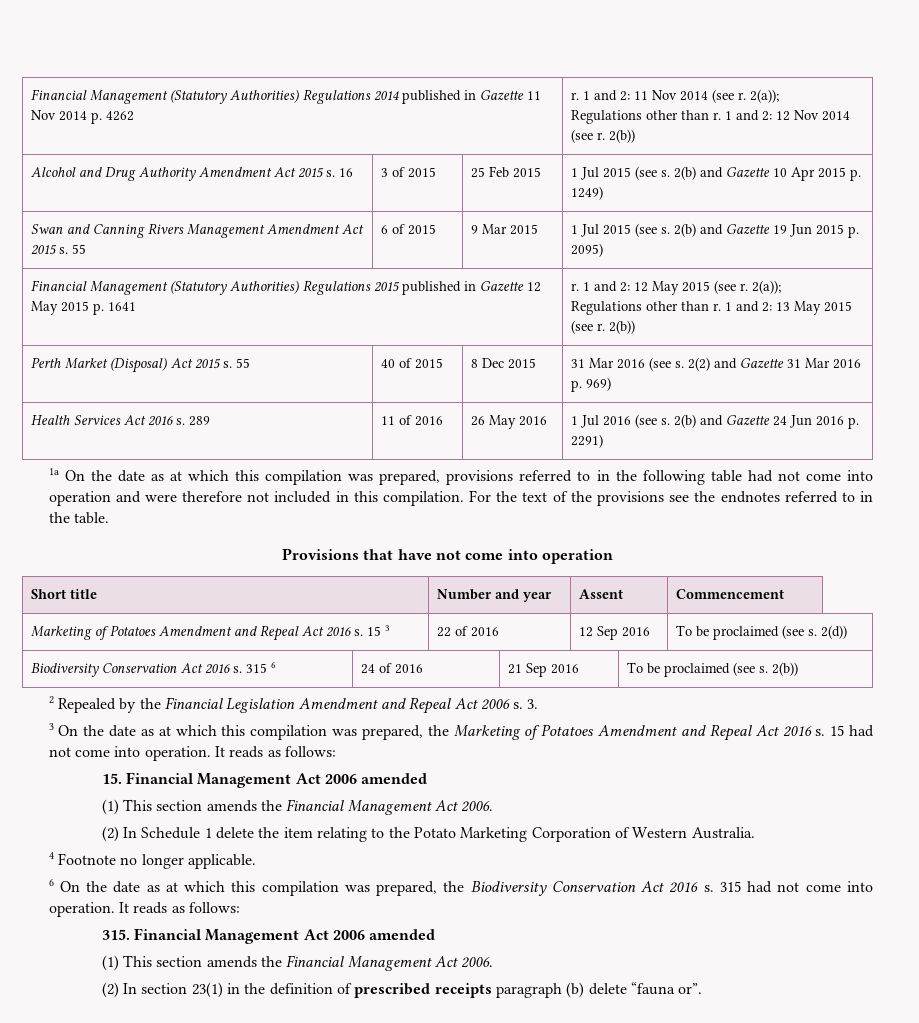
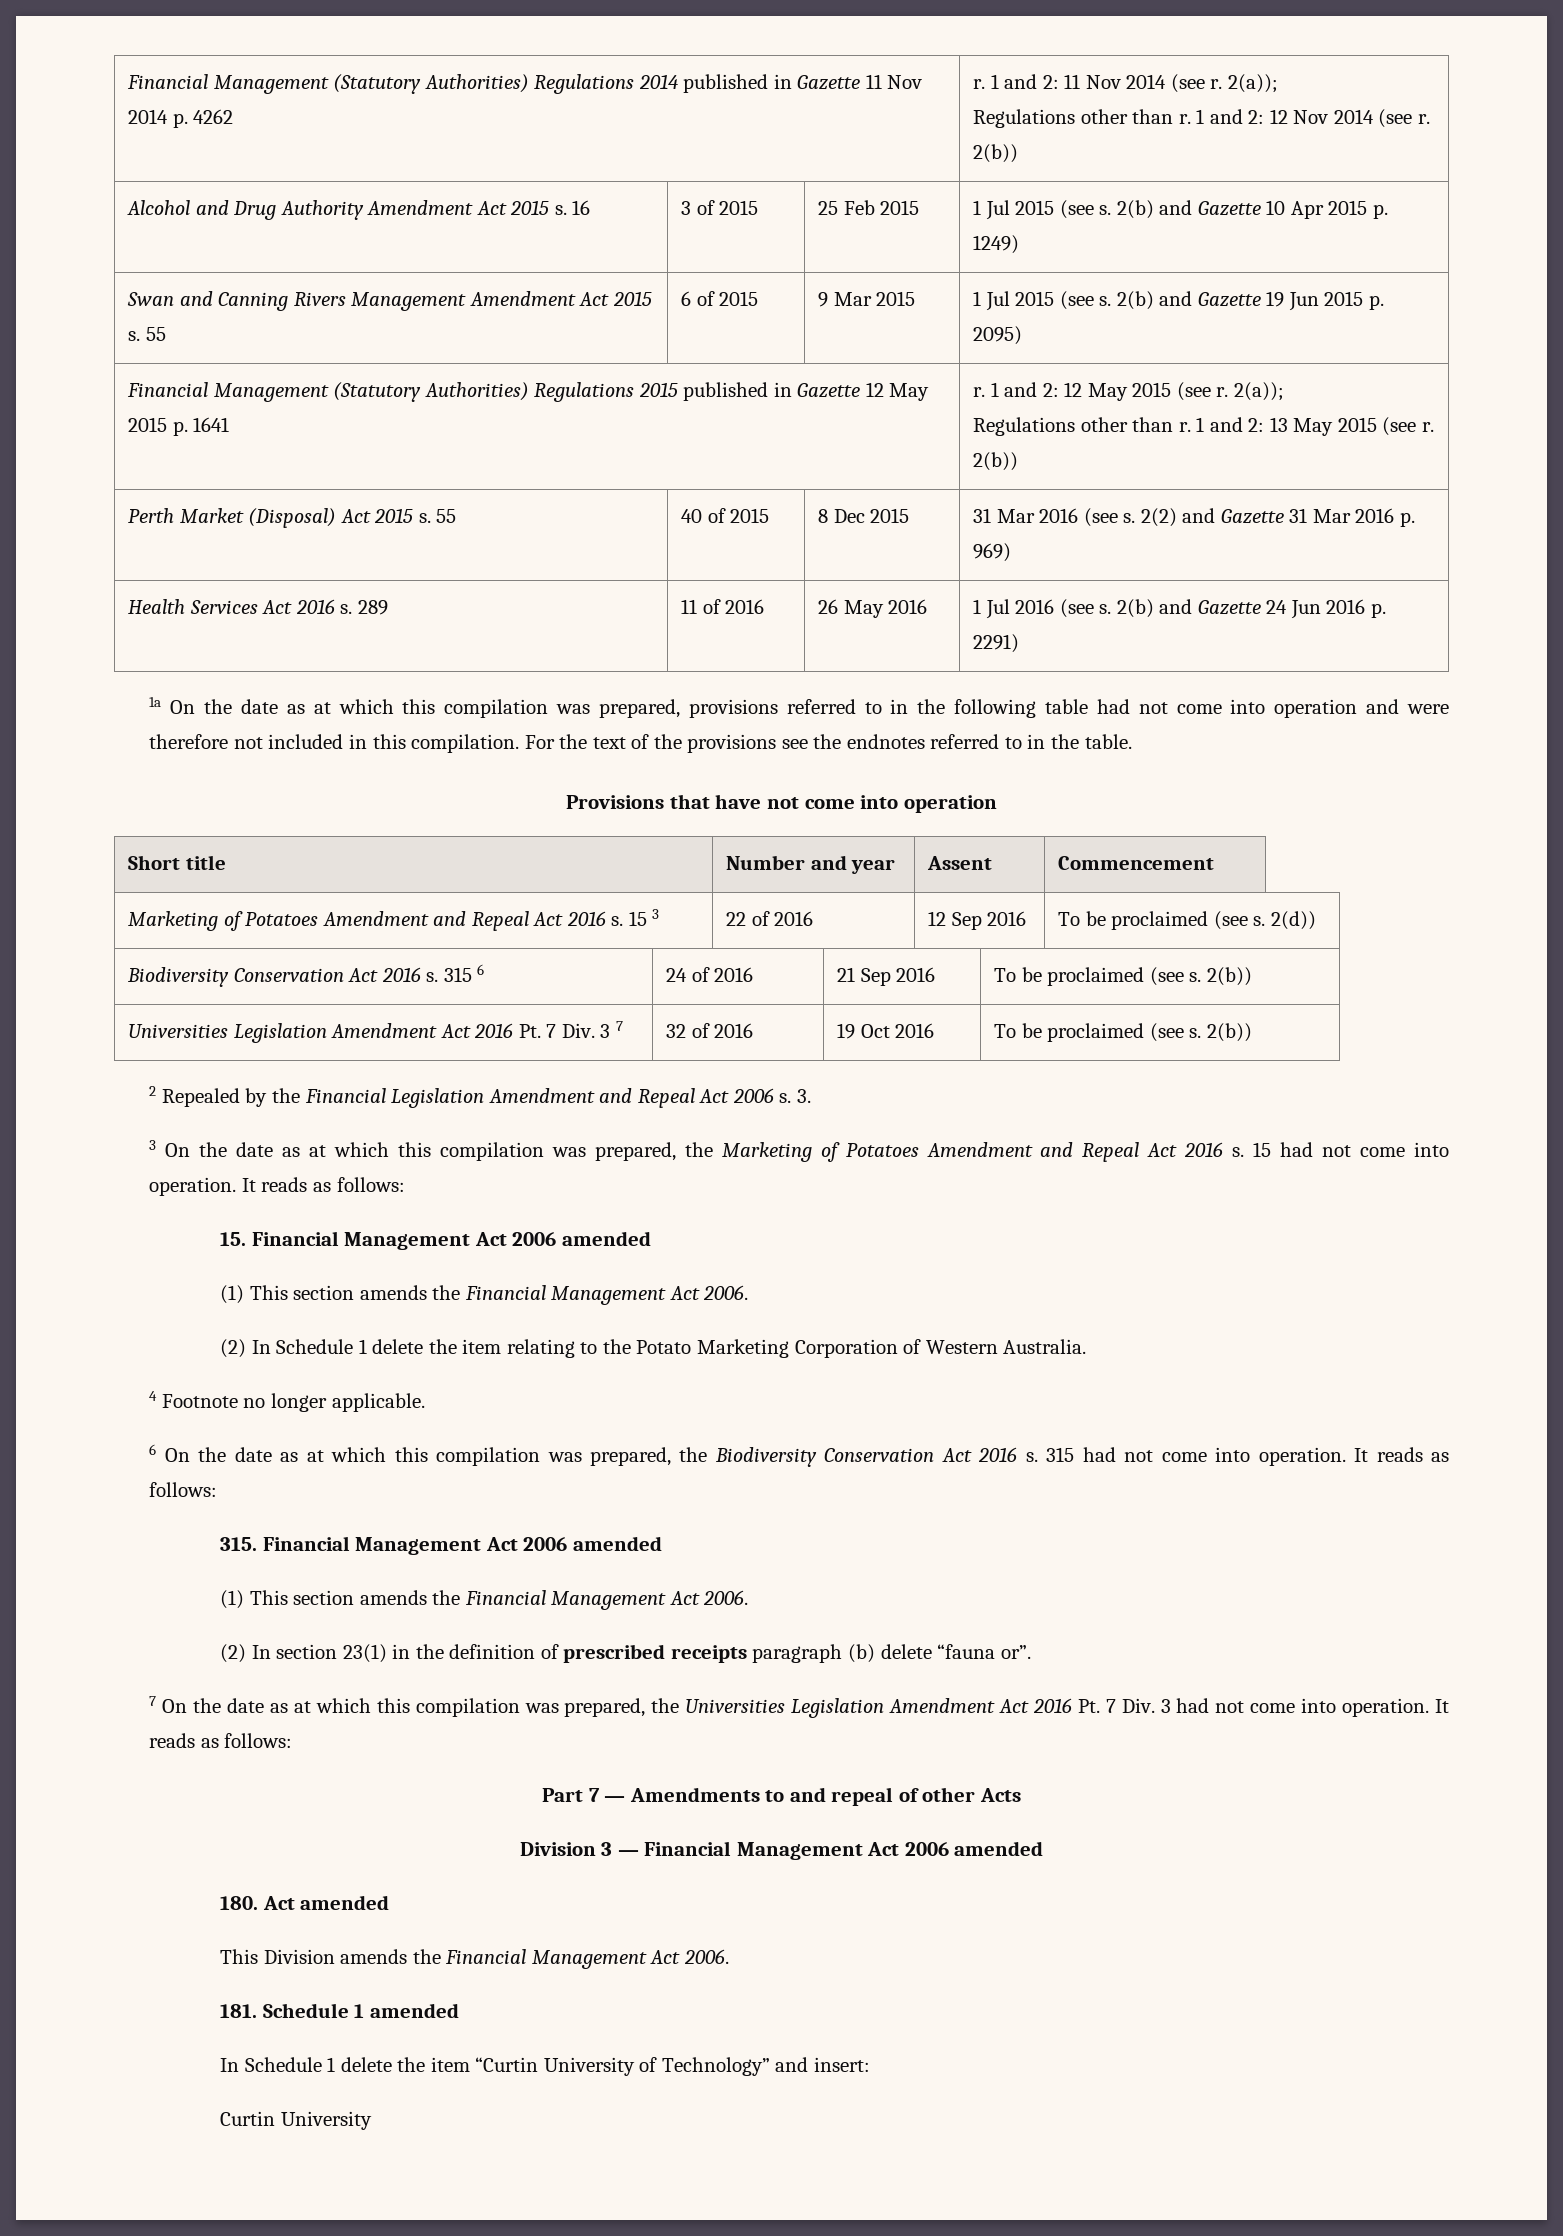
+ Universities Legislation Amendment Act 2016 Pt. 7 Div. 3 7 | 32 of 2016 | 19 Oct 2016 | To be proclaimed (see s. 2(b))
+ 7 On the date as at which this compilation was prepared, the Universities Legislation Amendment Act 2016 Pt. 7 Div. 3 had not come into operation. It reads as follows:
+ Part 7 — Amendments to and repeal of other Acts
+ Division 3 — Financial Management Act 2006 amended
+ 180. Act amended
+ This Division amends the Financial Management Act 2006.
+ 181. Schedule 1 amended
+ In Schedule 1 delete the item “Curtin University of Technology” and insert:
+ Curtin University

